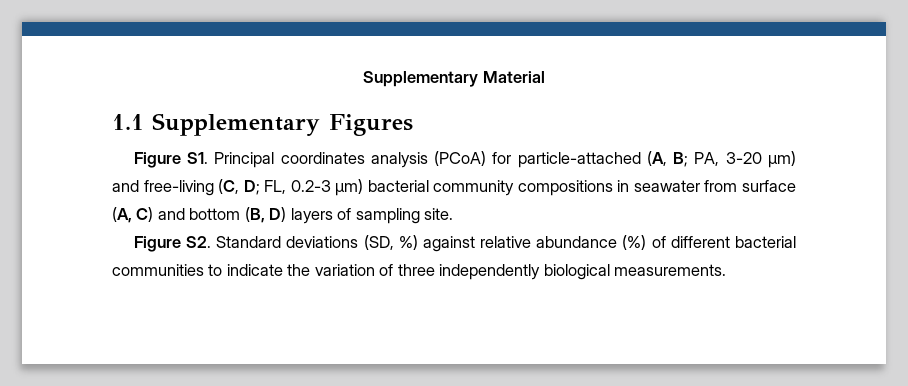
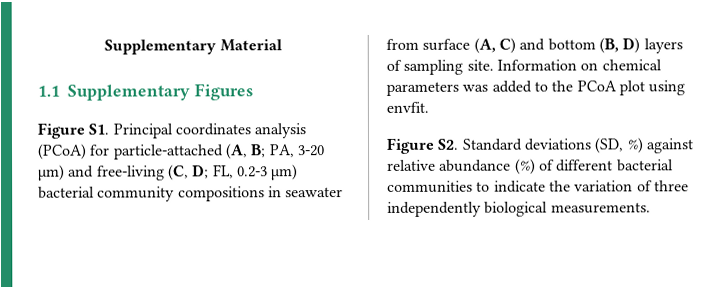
+ Information on chemical parameters was added to the PCoA plot using envfit.

